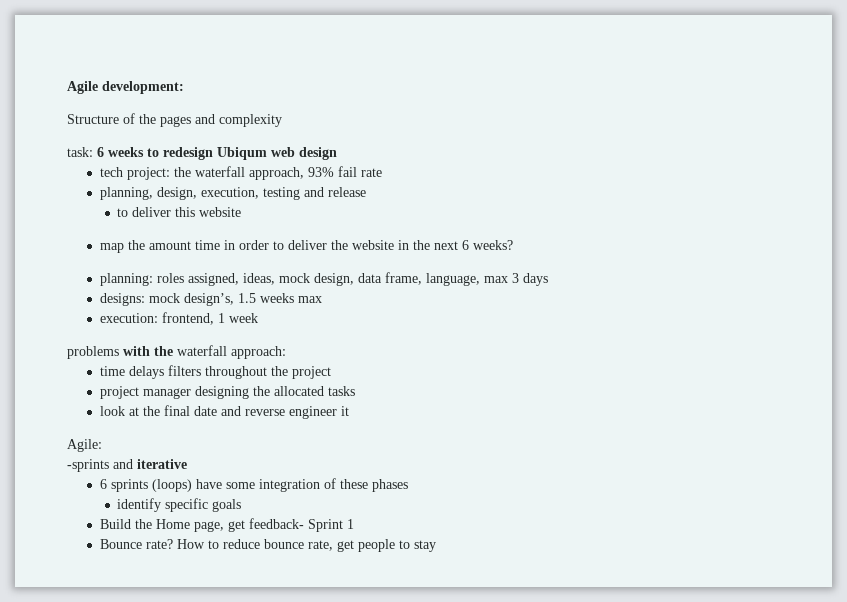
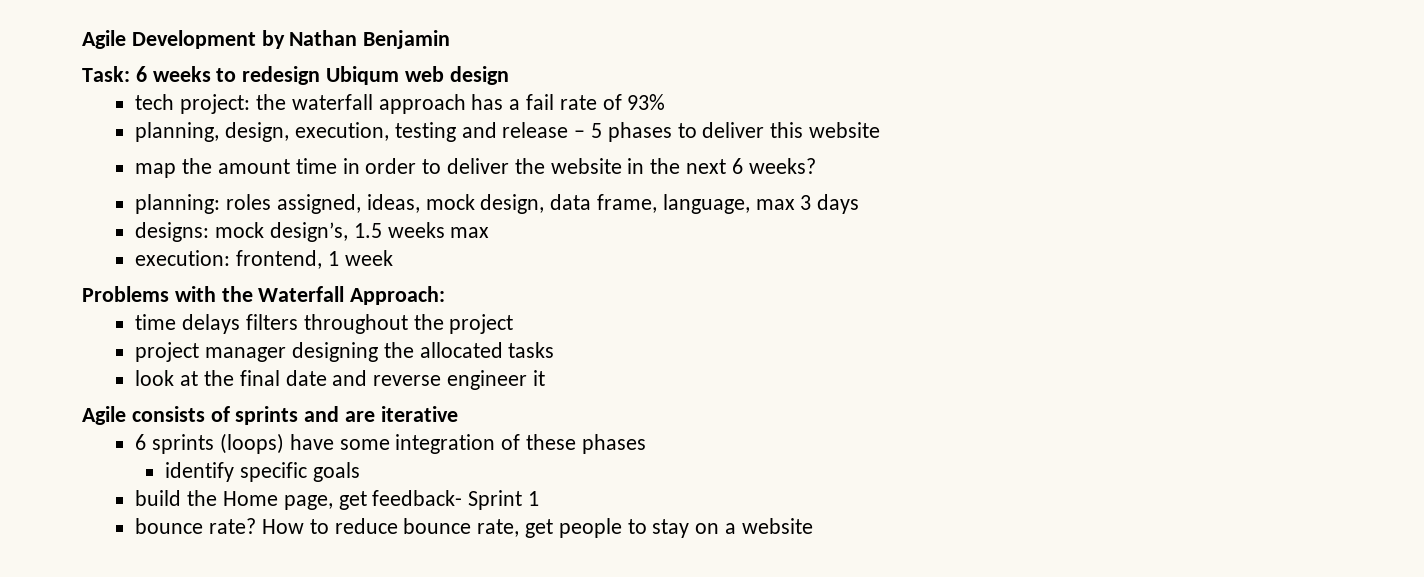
- Agile development:
- Structure of the pages and complexity
- task: 6 weeks to redesign Ubiqum web design
+ Agile Development by Nathan Benjamin
+ Task: 6 weeks to redesign Ubiqum web design
- tech project: the waterfall approach, 93% fail rate
+ tech project: the waterfall approach has a fail rate of 93%
- planning, design, execution, testing and release
- to deliver this website
+ planning, design, execution, testing and release – 5 phases to deliver this website
- problems with the waterfall approach:
+ Problems with the Waterfall Approach:
- Agile:
- -sprints and iterative
+ Agile consists of sprints and are iterative
- Build the Home page, get feedback- Sprint 1
+ build the Home page, get feedback- Sprint 1
- Bounce rate?
+ bounce rate?
- How to reduce bounce rate, get people to stay
+ How to reduce bounce rate, get people to stay on a website

